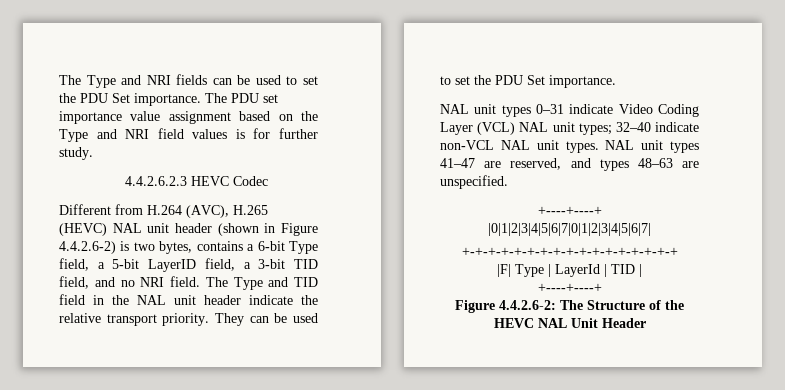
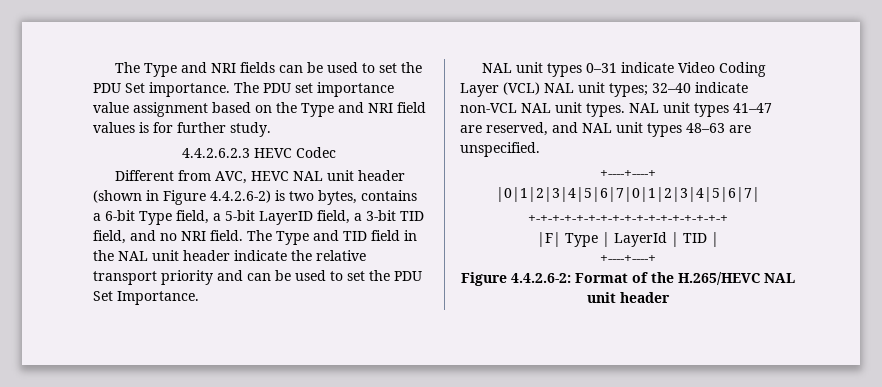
- Different from H.264 (AVC), H.265 (HEVC) NAL unit header (shown in Figure 4.4.2.6-2) is two bytes, contains a 6-bit Type field, a 5-bit LayerID field, a 3-bit TID field, and no NRI field.
+ Different from AVC, HEVC NAL unit header (shown in Figure 4.4.2.6-2) is two bytes, contains a 6-bit Type field, a 5-bit LayerID field, a 3-bit TID field, and no NRI field.
- The Type and TID field in the NAL unit header indicate the relative transport priority. They can be used to set the PDU Set importance.
+ The Type and TID field in the NAL unit header indicate the relative transport priority and can be used to set the PDU Set Importance.
- NAL unit types 41–47 are reserved, and types 48–63 are unspecified.
+ NAL unit types 41–47 are reserved, and NAL unit types 48–63 are unspecified.
- Figure 4.4.2.6-2: The Structure of the HEVC NAL Unit Header
+ Figure 4.4.2.6-2: Format of the H.265/HEVC NAL unit header

